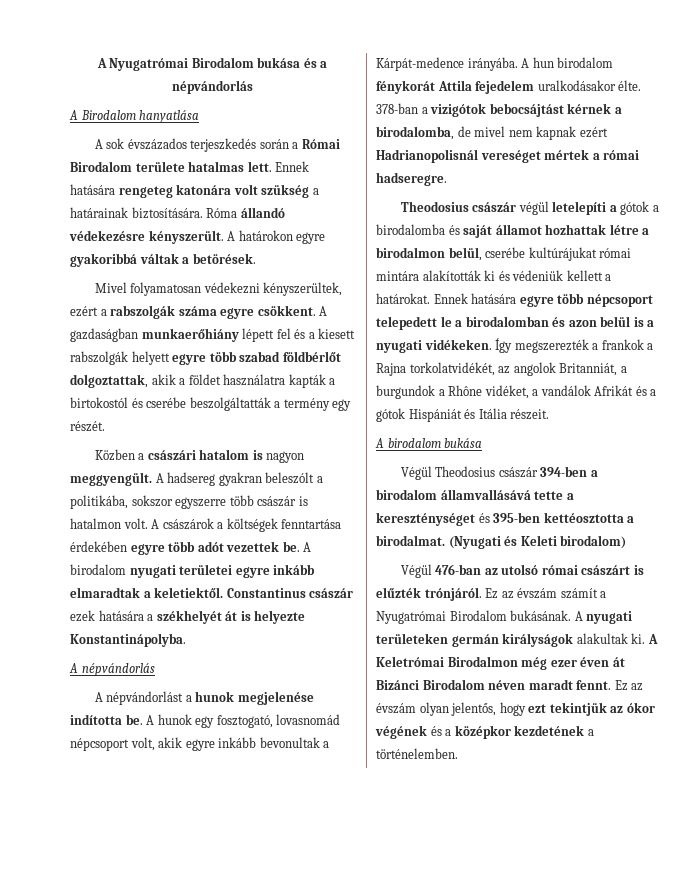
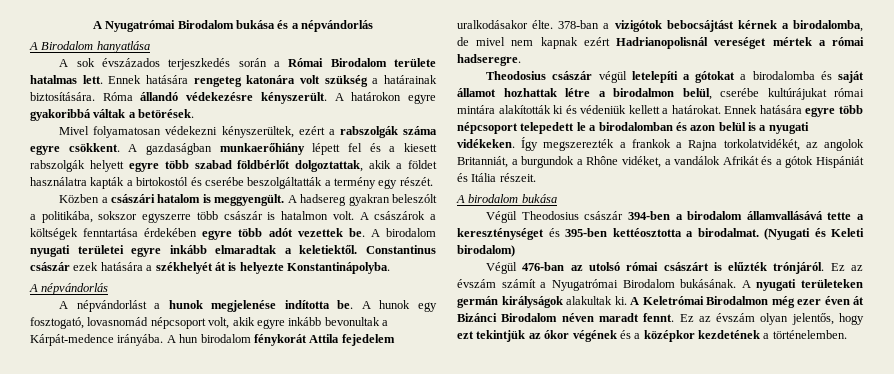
- Közben a császári hatalom is nagyon meggyengült.
+ Közben a császári hatalom is meggyengült.
- Theodosius császár végül letelepíti a gótok a birodalomba és saját államot hozhattak létre a birodalmon belül, cserébe kultúrájukat római mintára alakították ki és védeniük kellett a határokat.
+ Theodosius császár végül letelepíti a gótokat a birodalomba és saját államot hozhattak létre a birodalmon belül, cserébe kultúrájukat római mintára alakították ki és védeniük kellett a határokat.

